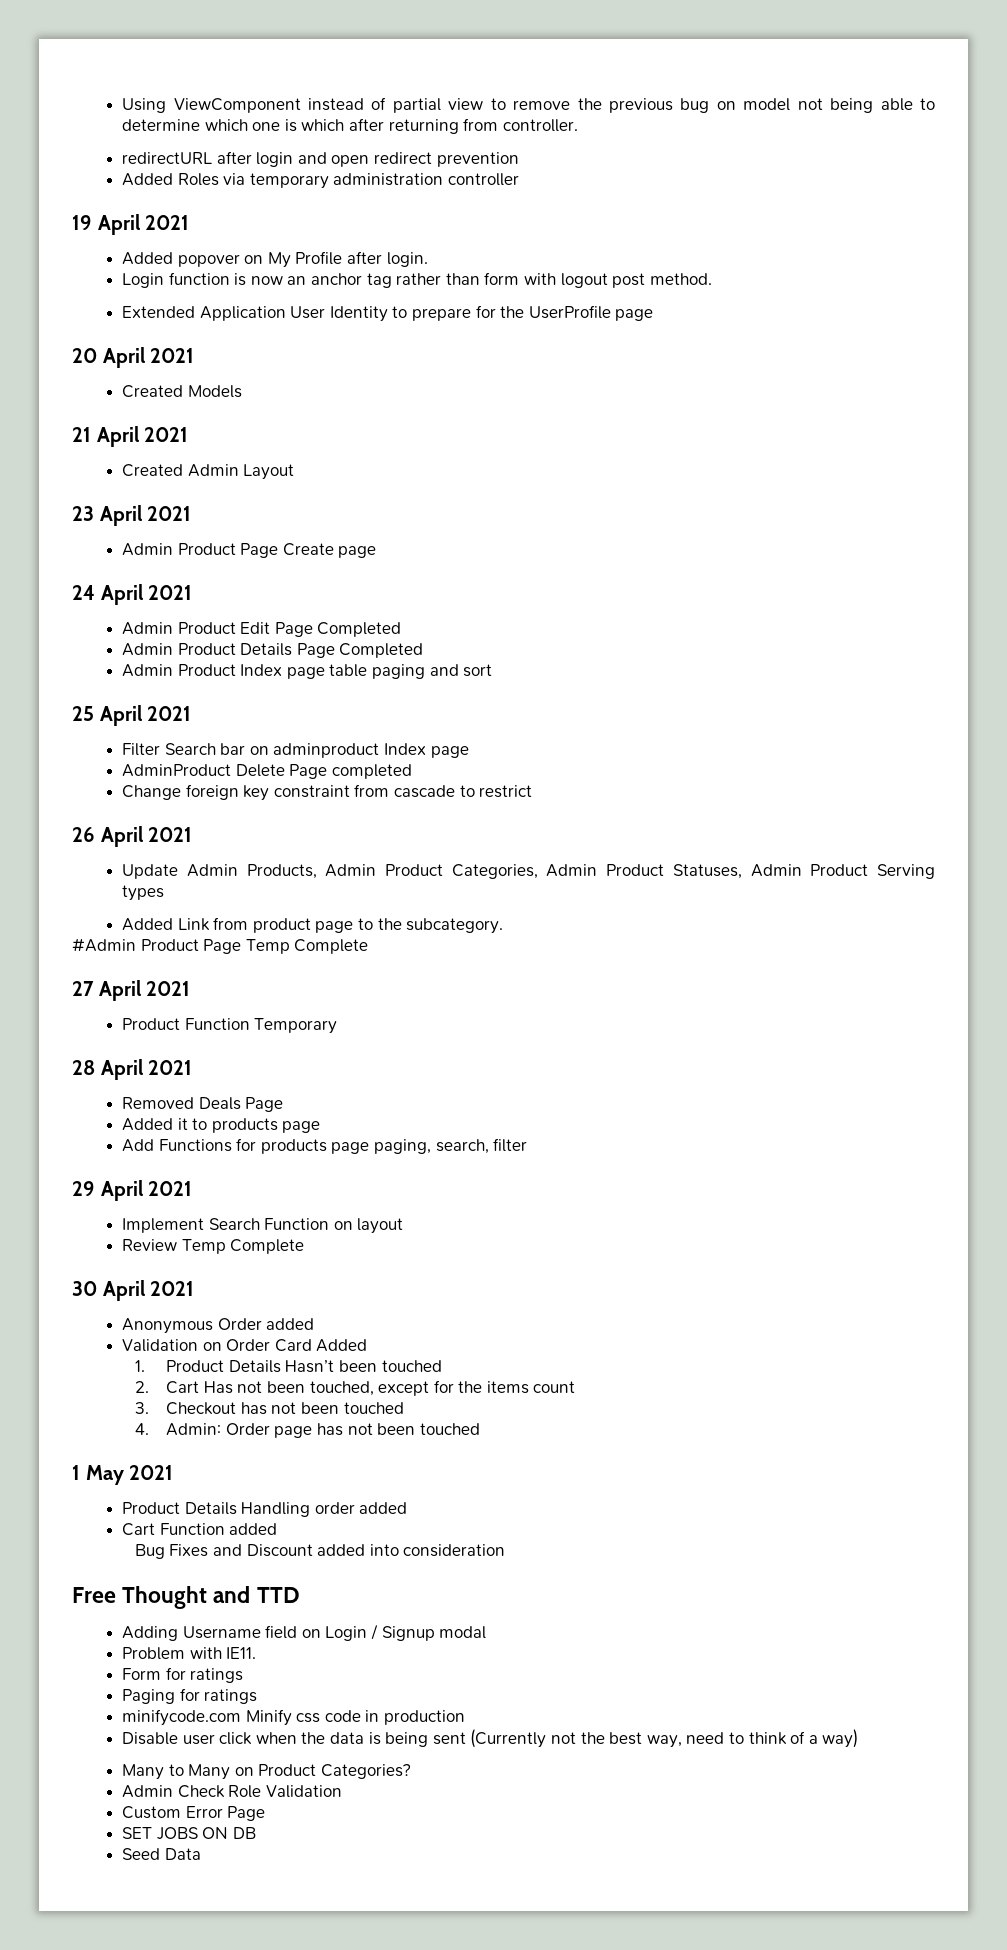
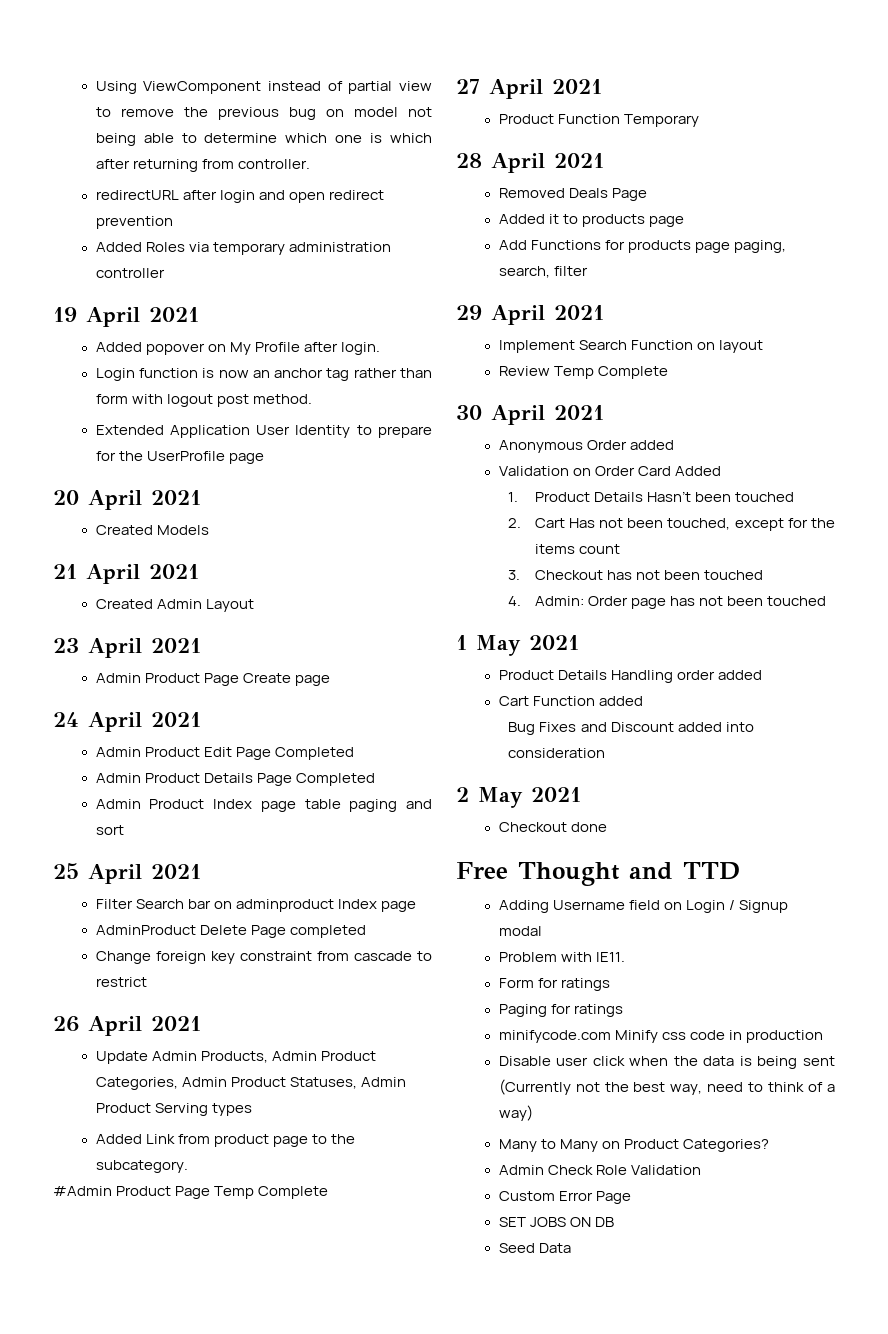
+ 2 May 2021
+ Checkout done

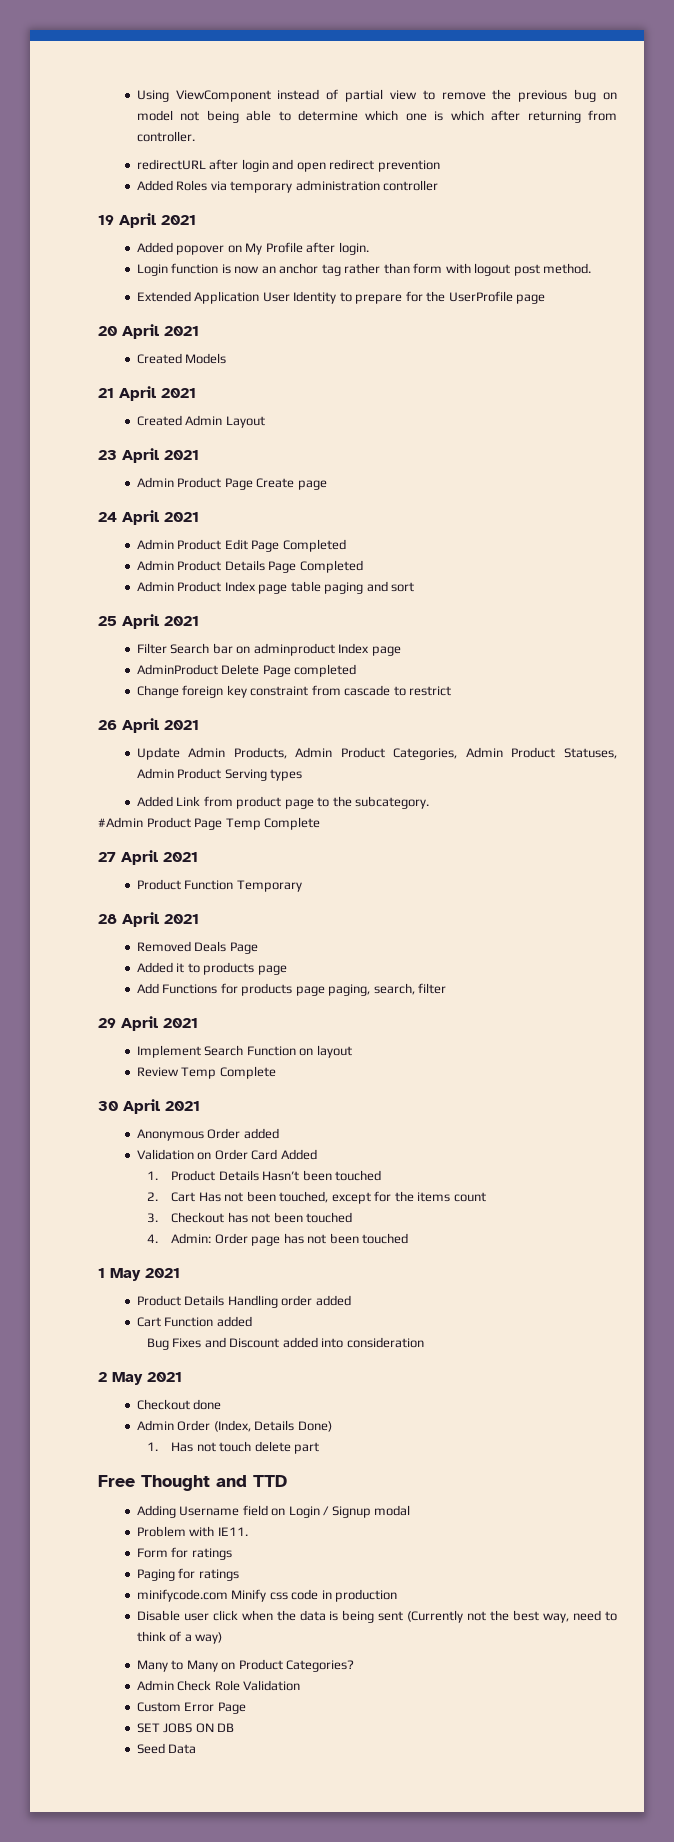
+ Admin Order (Index, Details Done)
+ 1. Has not touch delete part

